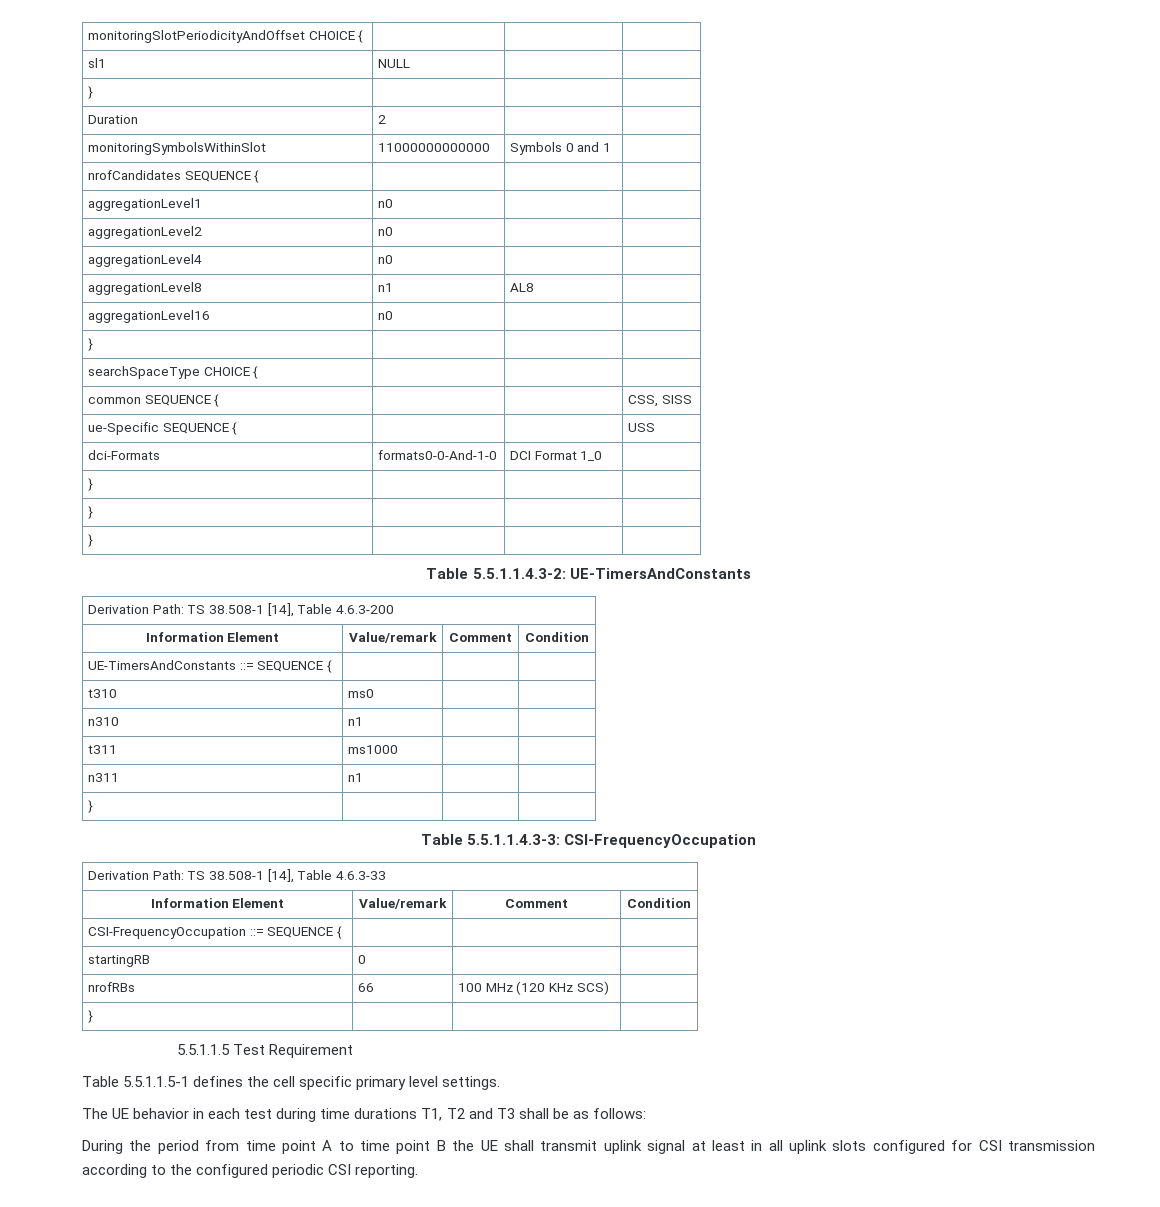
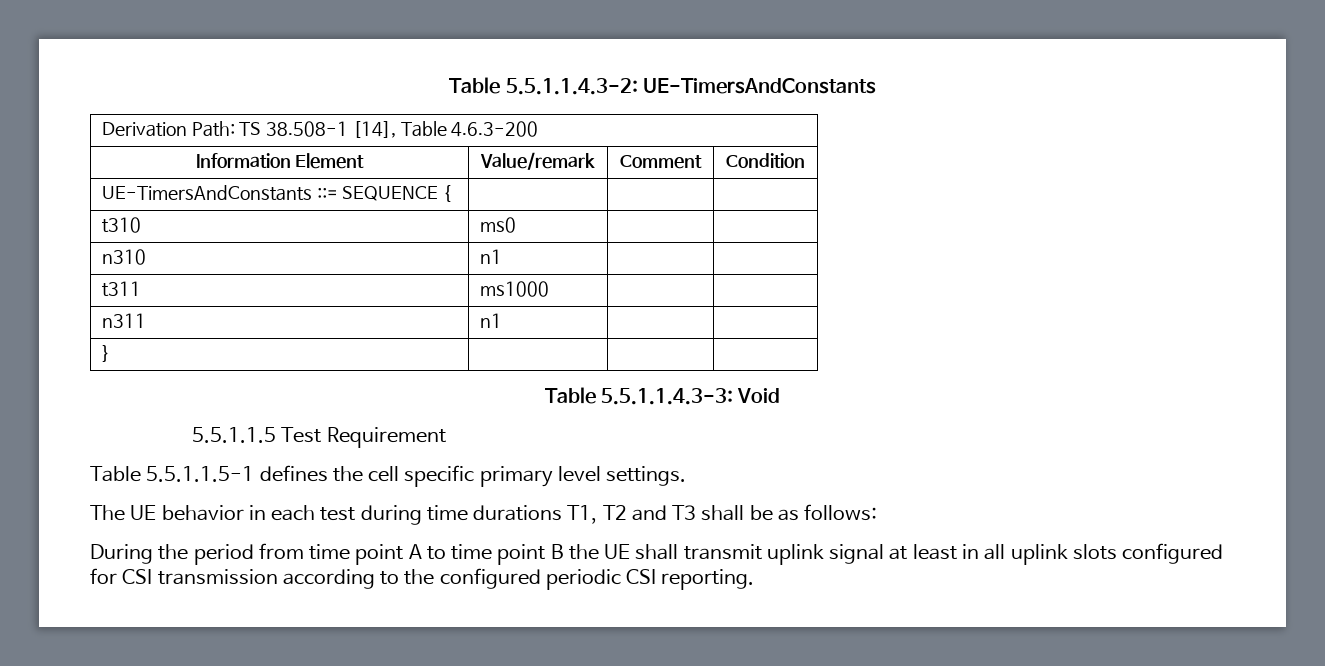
- monitoringSlotPeriodicityAndOffset CHOICE { | | |
- sl1 | NULL | |
- } | | |
- Duration | 2 | |
- monitoringSymbolsWithinSlot | 11000000000000 | Symbols 0 and 1 |
- nrofCandidates SEQUENCE { | | |
- aggregationLevel1 | n0 | |
- aggregationLevel2 | n0 | |
- aggregationLevel4 | n0 | |
- aggregationLevel8 | n1 | AL8 |
- aggregationLevel16 | n0 | |
- } | | |
- searchSpaceType CHOICE { | | |
- common SEQUENCE { | | | CSS, SISS
- ue-Specific SEQUENCE { | | | USS
- dci-Formats | formats0-0-And-1-0 | DCI Format 1_0 |
- } | | |
- } | | |
- } | | |
- Table 5.5.1.1.4.3-3: CSI-FrequencyOccupation
- Derivation Path: TS 38.508-1 [14], Table 4.6.3-33
- Information Element | Value/remark | Comment | Condition
- CSI-FrequencyOccupation ::= SEQUENCE { | | |
- startingRB | 0 | |
- nrofRBs | 66 | 100 MHz (120 KHz SCS) |
- } | | |
+ Table 5.5.1.1.4.3-3: Void

